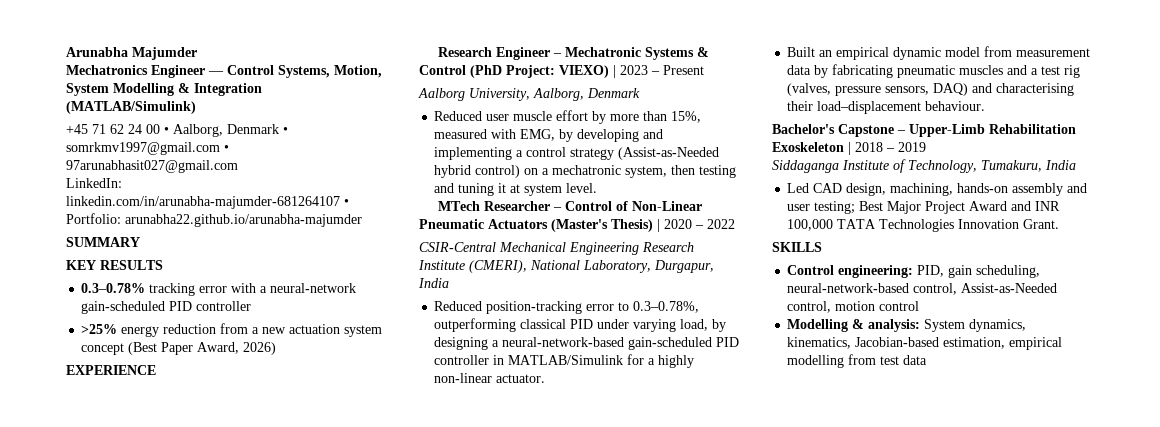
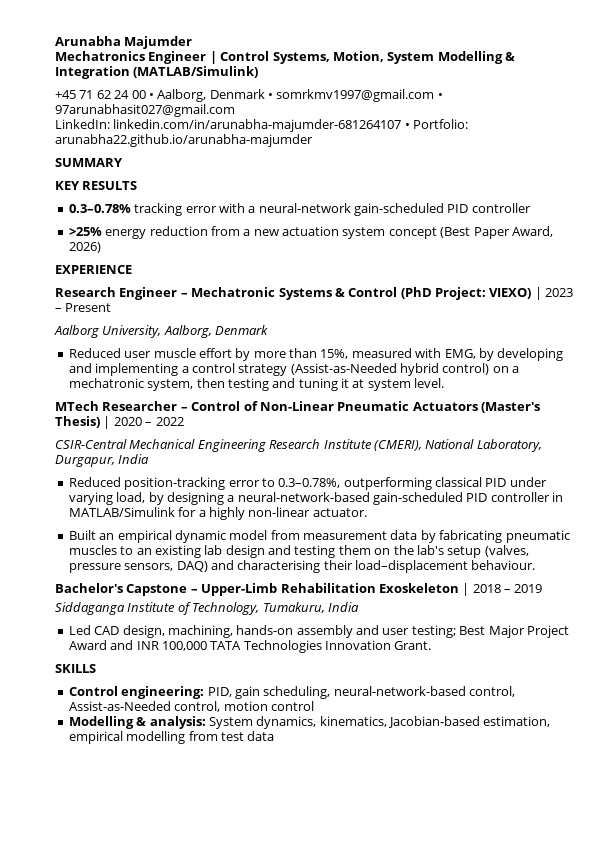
- Mechatronics Engineer — Control Systems, Motion, System Modelling & Integration (MATLAB/Simulink)
+ Mechatronics Engineer | Control Systems, Motion, System Modelling & Integration (MATLAB/Simulink)
- Built an empirical dynamic model from measurement data by fabricating pneumatic muscles and a test rig (valves, pressure sensors, DAQ) and characterising their load–displacement behaviour.
+ Built an empirical dynamic model from measurement data by fabricating pneumatic muscles to an existing lab design and testing them on the lab's setup (valves, pressure sensors, DAQ) and characterising their load–displacement behaviour.

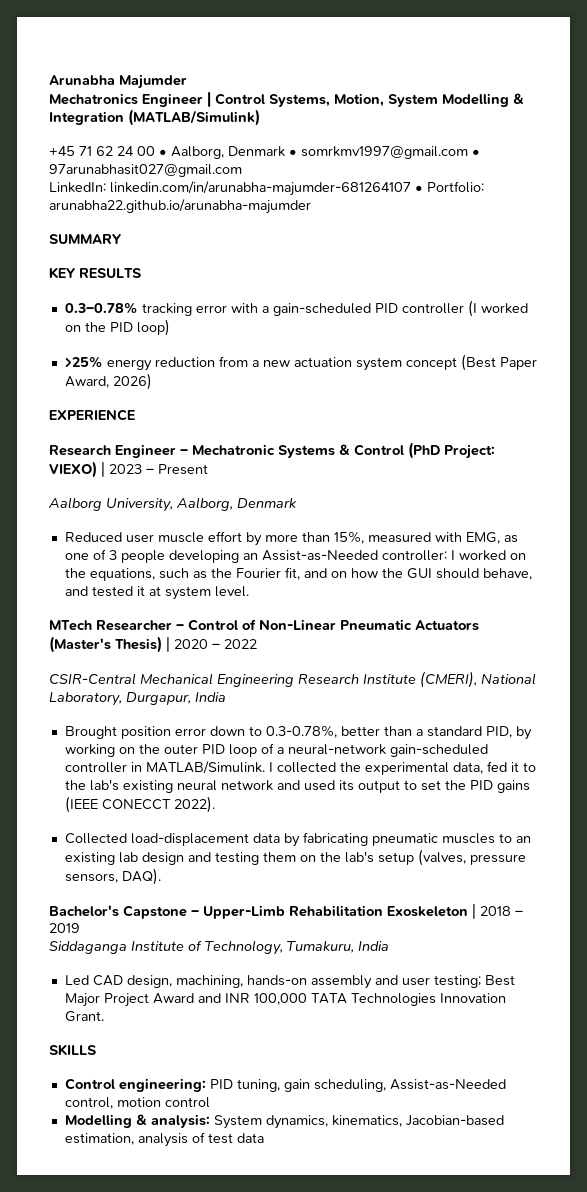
- 0.3–0.78% tracking error with a neural-network gain-scheduled PID controller
+ 0.3–0.78% tracking error with a gain-scheduled PID controller (I worked on the PID loop)
- Reduced user muscle effort by more than 15%, measured with EMG, by developing and implementing a control strategy (Assist-as-Needed hybrid control) on a mechatronic system, then testing and tuning it at system level.
+ Reduced user muscle effort by more than 15%, measured with EMG, as one of 3 people developing an Assist-as-Needed controller: I worked on the equations, such as the Fourier fit, and on how the GUI should behave, and tested it at system level.
- Reduced position-tracking error to 0.3–0.78%, outperforming classical PID under varying load, by designing a neural-network-based gain-scheduled PID controller in MATLAB/Simulink for a highly non-linear actuator.
- Built an empirical dynamic model from measurement data by fabricating pneumatic muscles to an existing lab design and testing them on the lab's setup (valves, pressure sensors, DAQ) and characterising their load–displacement behaviour.
+ Brought position error down to 0.3-0.78%, better than a standard PID, by working on the outer PID loop of a neural-network gain-scheduled controller in MATLAB/Simulink. I collected the experimental data, fed it to the lab's existing neural network and used its output to set the PID gains (IEEE CONECCT 2022).
+ Collected load-displacement data by fabricating pneumatic muscles to an existing lab design and testing them on the lab's setup (valves, pressure sensors, DAQ).
- Control engineering: PID, gain scheduling, neural-network-based control, Assist-as-Needed control, motion control
+ Control engineering: PID tuning, gain scheduling, Assist-as-Needed control, motion control
- Modelling & analysis: System dynamics, kinematics, Jacobian-based estimation, empirical modelling from test data
+ Modelling & analysis: System dynamics, kinematics, Jacobian-based estimation, analysis of test data

